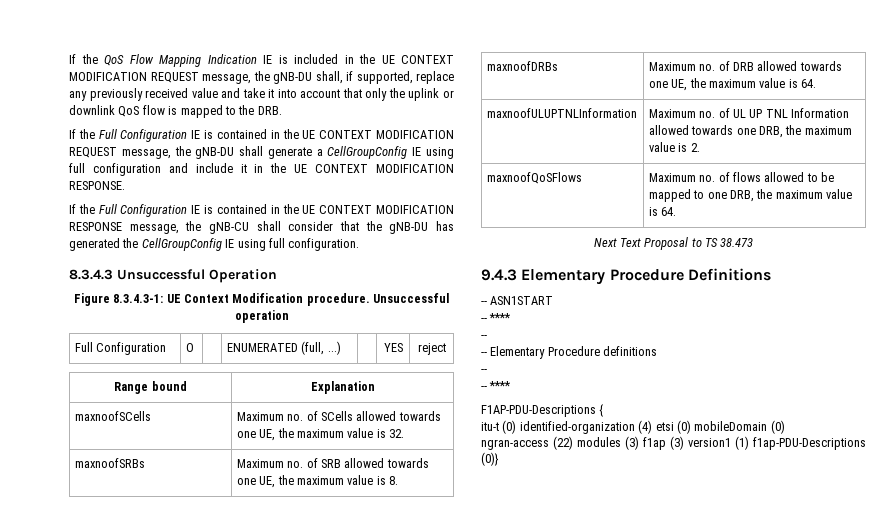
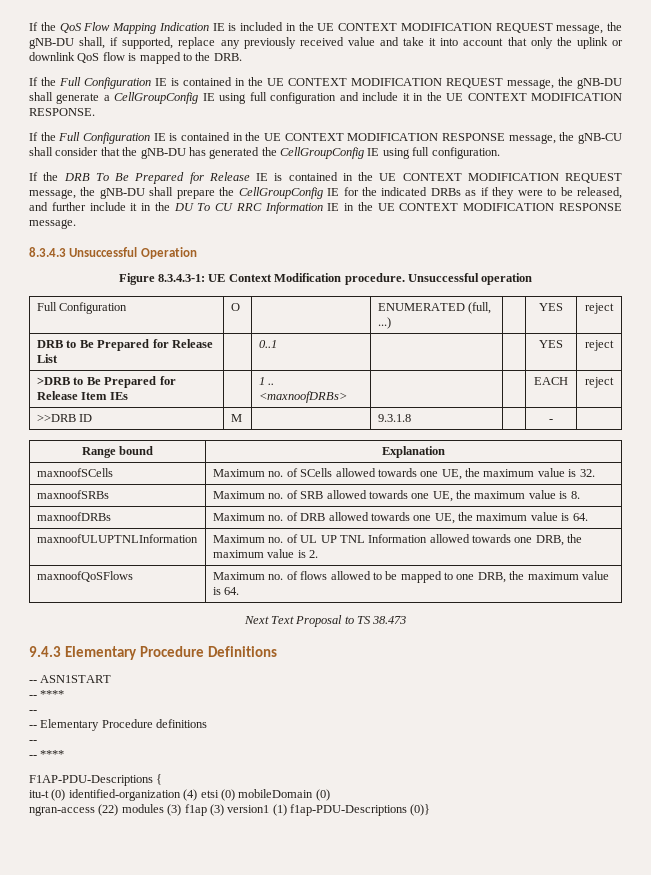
+ If the DRB To Be Prepared for Release IE is contained in the UE CONTEXT MODIFICATION REQUEST message, the gNB-DU shall prepare the CellGroupConfig IE for the indicated DRBs as if they were to be released, and further include it in the DU To CU RRC Information IE in the UE CONTEXT MODIFICATION RESPONSE message.
+ DRB to Be Prepared for Release List | | 0..1 | | | YES | reject
+ >DRB to Be Prepared for Release Item IEs | | 1 .. <maxnoofDRBs> | | | EACH | reject
+ >>DRB ID | M | | 9.3.1.8 | | - |

